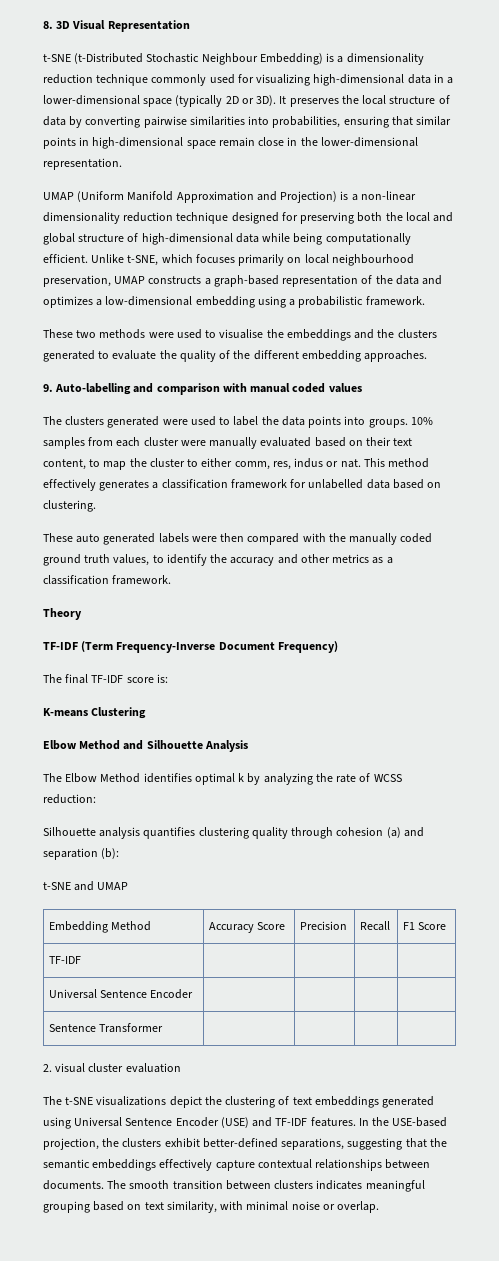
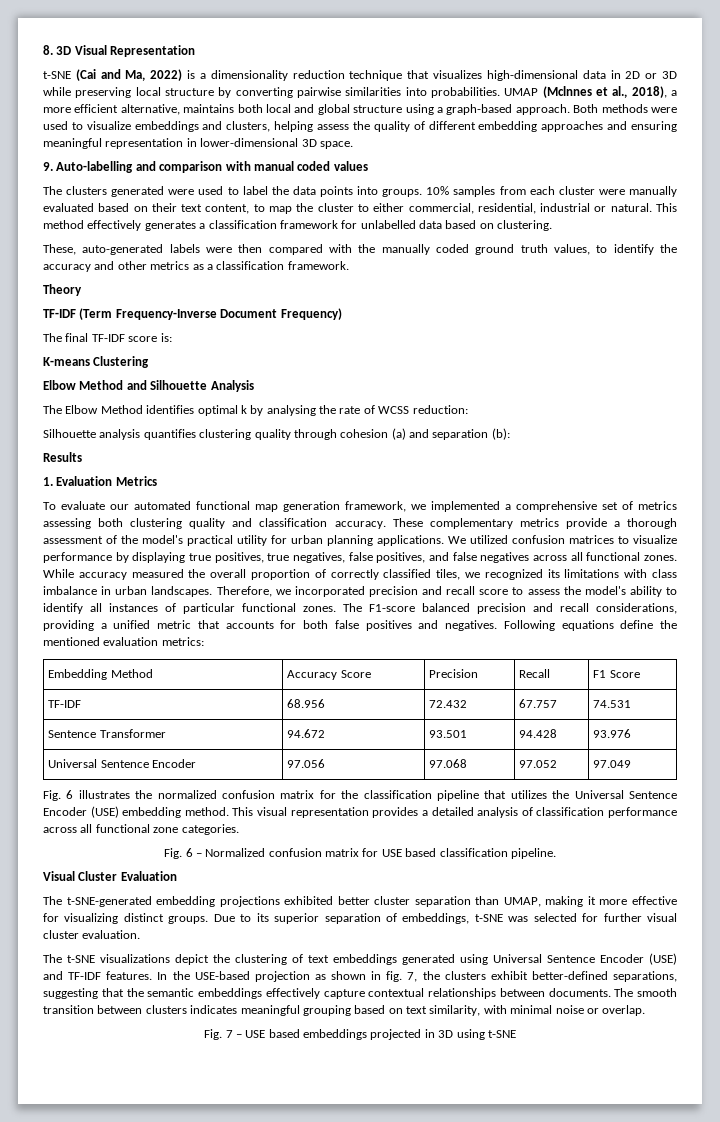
- t-SNE (t-Distributed Stochastic Neighbour Embedding) is a dimensionality reduction technique commonly used for visualizing high-dimensional data in a lower-dimensional space (typically 2D or 3D). It preserves the local structure of data by converting pairwise similarities into probabilities, ensuring that similar points in high-dimensional space remain close in the lower-dimensional representation.
- UMAP (Uniform Manifold Approximation and Projection) is a non-linear dimensionality reduction technique designed for preserving both the local and global structure of high-dimensional data while being computationally efficient. Unlike t-SNE, which focuses primarily on local neighbourhood preservation, UMAP constructs a graph-based representation of the data and optimizes a low-dimensional embedding using a probabilistic framework.
- These two methods were used to visualise the embeddings and the clusters generated to evaluate the quality of the different embedding approaches.
+ t-SNE (Cai and Ma, 2022) is a dimensionality reduction technique that visualizes high-dimensional data in 2D or 3D while preserving local structure by converting pairwise similarities into probabilities. UMAP (Mclnnes et al., 2018), a more efficient alternative, maintains both local and global structure using a graph-based approach. Both methods were used to visualize embeddings and clusters, helping assess the quality of different embedding approaches and ensuring meaningful representation in lower-dimensional 3D space.
- 10% samples from each cluster were manually evaluated based on their text content, to map the cluster to either comm, res, indus or nat.
+ 10% samples from each cluster were manually evaluated based on their text content, to map the cluster to either commercial, residential, industrial or natural.
- These auto generated labels were then compared with the manually coded ground truth values, to identify the accuracy and other metrics as a classification framework.
+ These, auto-generated labels were then compared with the manually coded ground truth values, to identify the accuracy and other metrics as a classification framework.
- The Elbow Method identifies optimal k by analyzing the rate of WCSS reduction:
+ The Elbow Method identifies optimal k by analysing the rate of WCSS reduction:
- t-SNE and UMAP
+ Results
+ 1. Evaluation Metrics
+ To evaluate our automated functional map generation framework, we implemented a comprehensive set of metrics assessing both clustering quality and classification accuracy. These complementary metrics provide a thorough assessment of the model's practical utility for urban planning applications. We utilized confusion matrices to visualize performance by displaying true positives, true negatives, false positives, and false negatives across all functional zones. While accuracy measured the overall proportion of correctly classified tiles, we recognized its limitations with class imbalance in urban landscapes. Therefore, we incorporated precision and recall score to assess the model's ability to identify all instances of particular functional zones. The F1-score balanced precision and recall considerations, providing a unified metric that accounts for both false positives and negatives. Following equations define the mentioned evaluation metrics:
- TF-IDF | | | |
- Universal Sentence Encoder | | | |
- Sentence Transformer | | | |
- 2. visual cluster evaluation
+ TF-IDF | 68.956 | 72.432 | 67.757 | 74.531
+ Sentence Transformer | 94.672 | 93.501 | 94.428 | 93.976
+ Universal Sentence Encoder | 97.056 | 97.068 | 97.052 | 97.049
+ Fig. 6 illustrates the normalized confusion matrix for the classification pipeline that utilizes the Universal Sentence Encoder (USE) embedding method. This visual representation provides a detailed analysis of classification performance across all functional zone categories.
+ Fig. 6 – Normalized confusion matrix for USE based classification pipeline.
+ Visual Cluster Evaluation
+ The t-SNE-generated embedding projections exhibited better cluster separation than UMAP, making it more effective for visualizing distinct groups. Due to its superior separation of embeddings, t-SNE was selected for further visual cluster evaluation.
- In the USE-based projection, the clusters exhibit better-defined separations, suggesting that the semantic embeddings effectively capture contextual relationships between documents.
+ In the USE-based projection as shown in fig. 7, the clusters exhibit better-defined separations, suggesting that the semantic embeddings effectively capture contextual relationships between documents.
+ Fig. 7 – USE based embeddings projected in 3D using t-SNE

